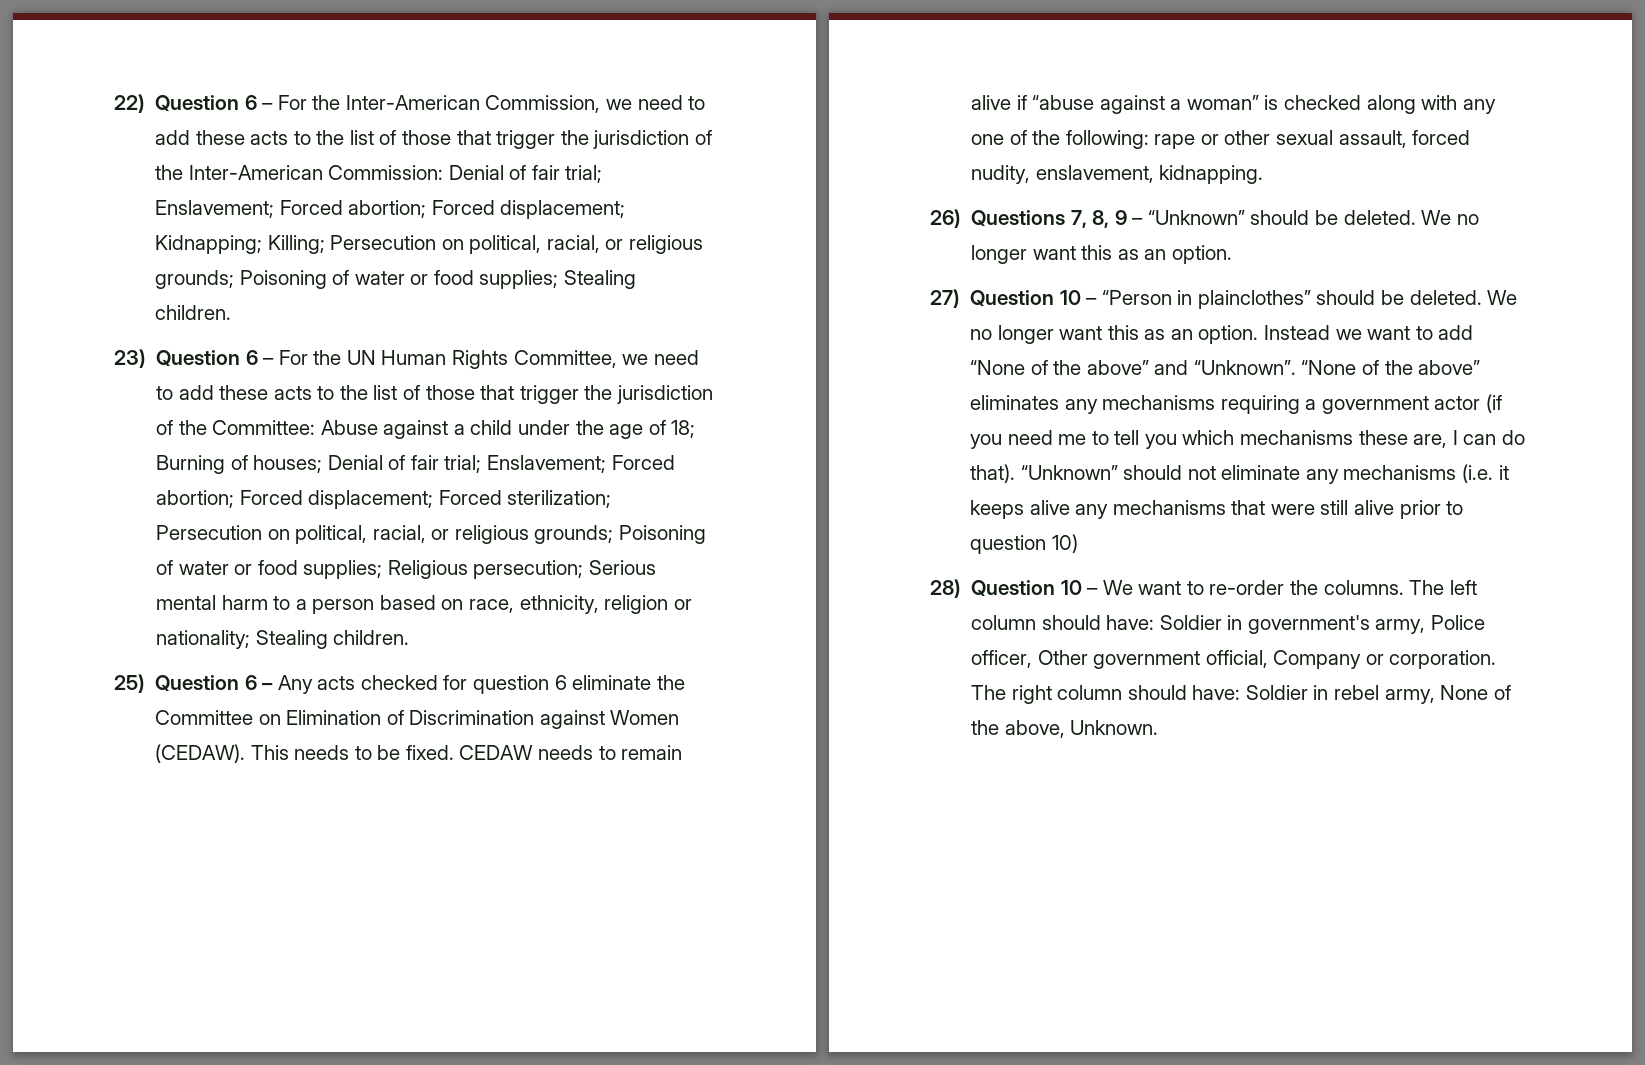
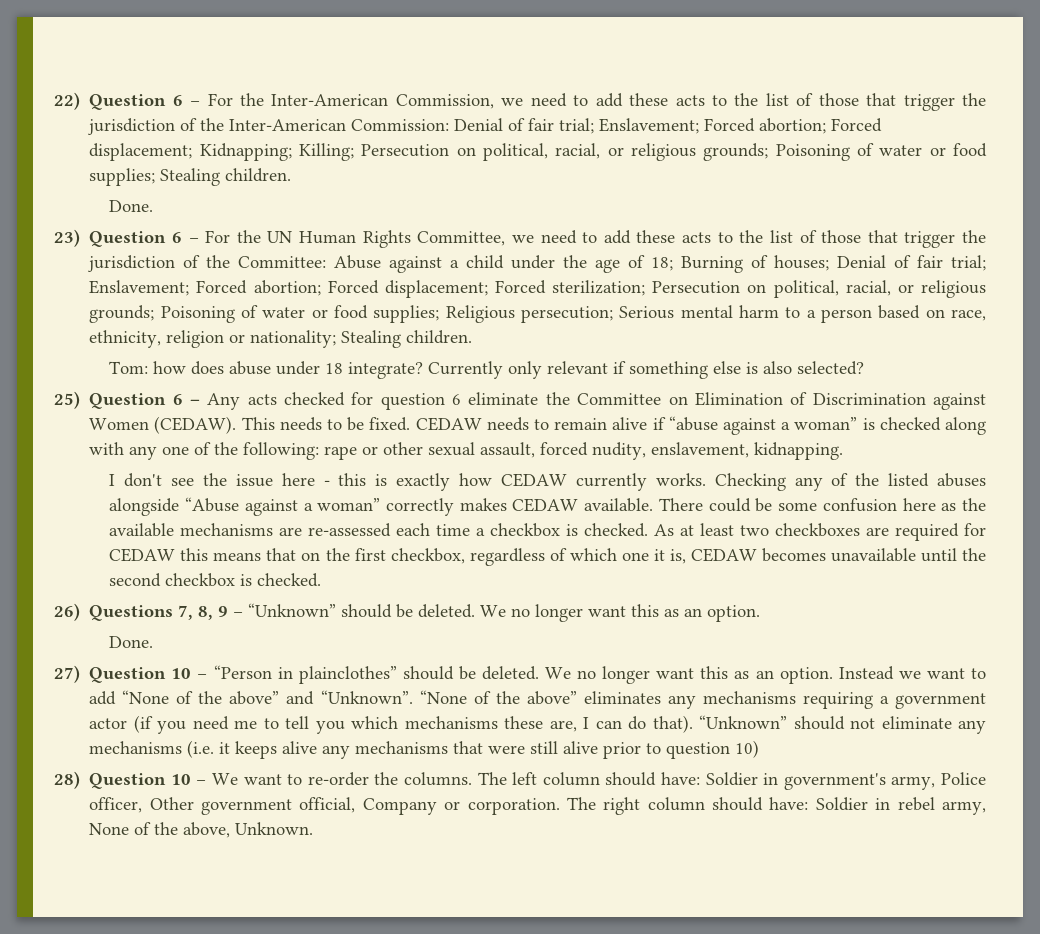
  22) Question 6 – For the Inter-American Commission, we need to add these acts to the list of those that trigger the jurisdiction of the Inter-American Commission: Denial of fair trial; Enslavement; Forced abortion; Forced displacement; Kidnapping; Killing; Persecution on political, racial, or religious grounds; Poisoning of water or food supplies; Stealing children.
+ Done.
+ Tom: how does abuse under 18 integrate? Currently only relevant if something else is also selected?
+ I don't see the issue here - this is exactly how CEDAW currently works. Checking any of the listed abuses alongside “Abuse against a woman” correctly makes CEDAW available. There could be some confusion here as the available mechanisms are re-assessed each time a checkbox is checked. As at least two checkboxes are required for CEDAW this means that on the first checkbox, regardless of which one it is, CEDAW becomes unavailable until the second checkbox is checked.
  26) Questions 7, 8, 9 – “Unknown” should be deleted. We no longer want this as an option.
+ Done.

